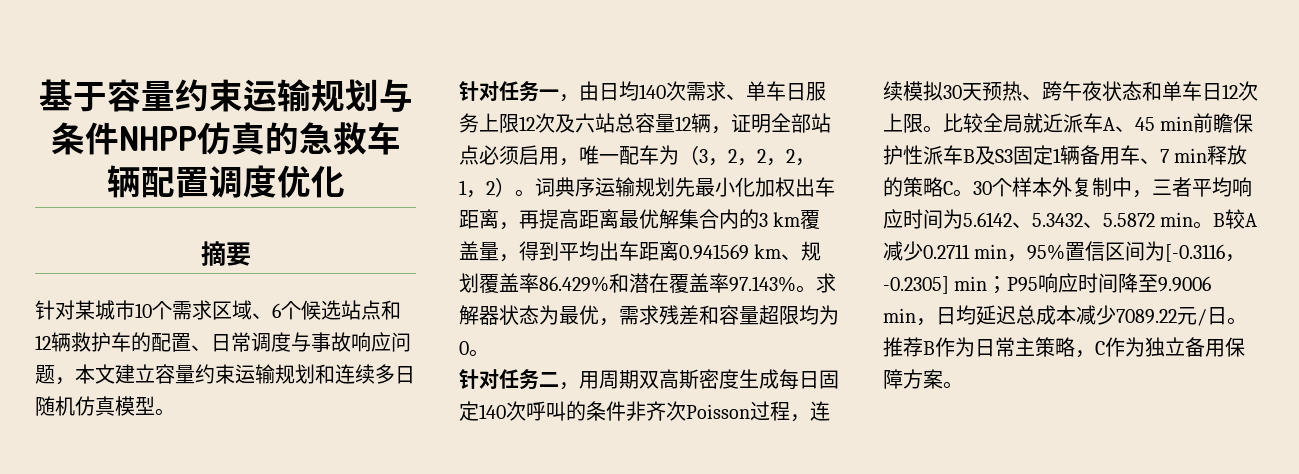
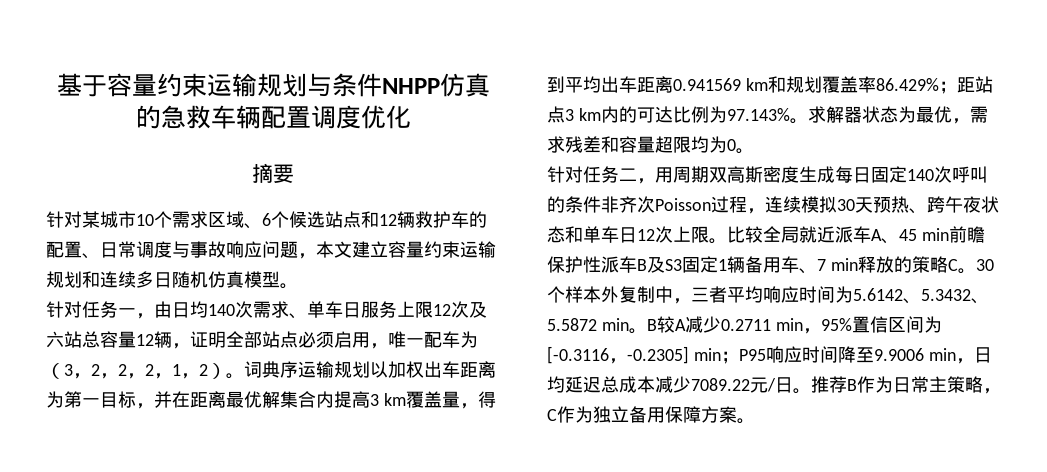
- 词典序运输规划先最小化加权出车距离，再提高距离最优解集合内的3 km覆盖量，得到平均出车距离0.941569 km、规划覆盖率86.429%和潜在覆盖率97.143%。
+ 词典序运输规划以加权出车距离为第一目标，并在距离最优解集合内提高3 km覆盖量，得到平均出车距离0.941569 km和规划覆盖率86.429%；距站点3 km内的可达比例为97.143%。

